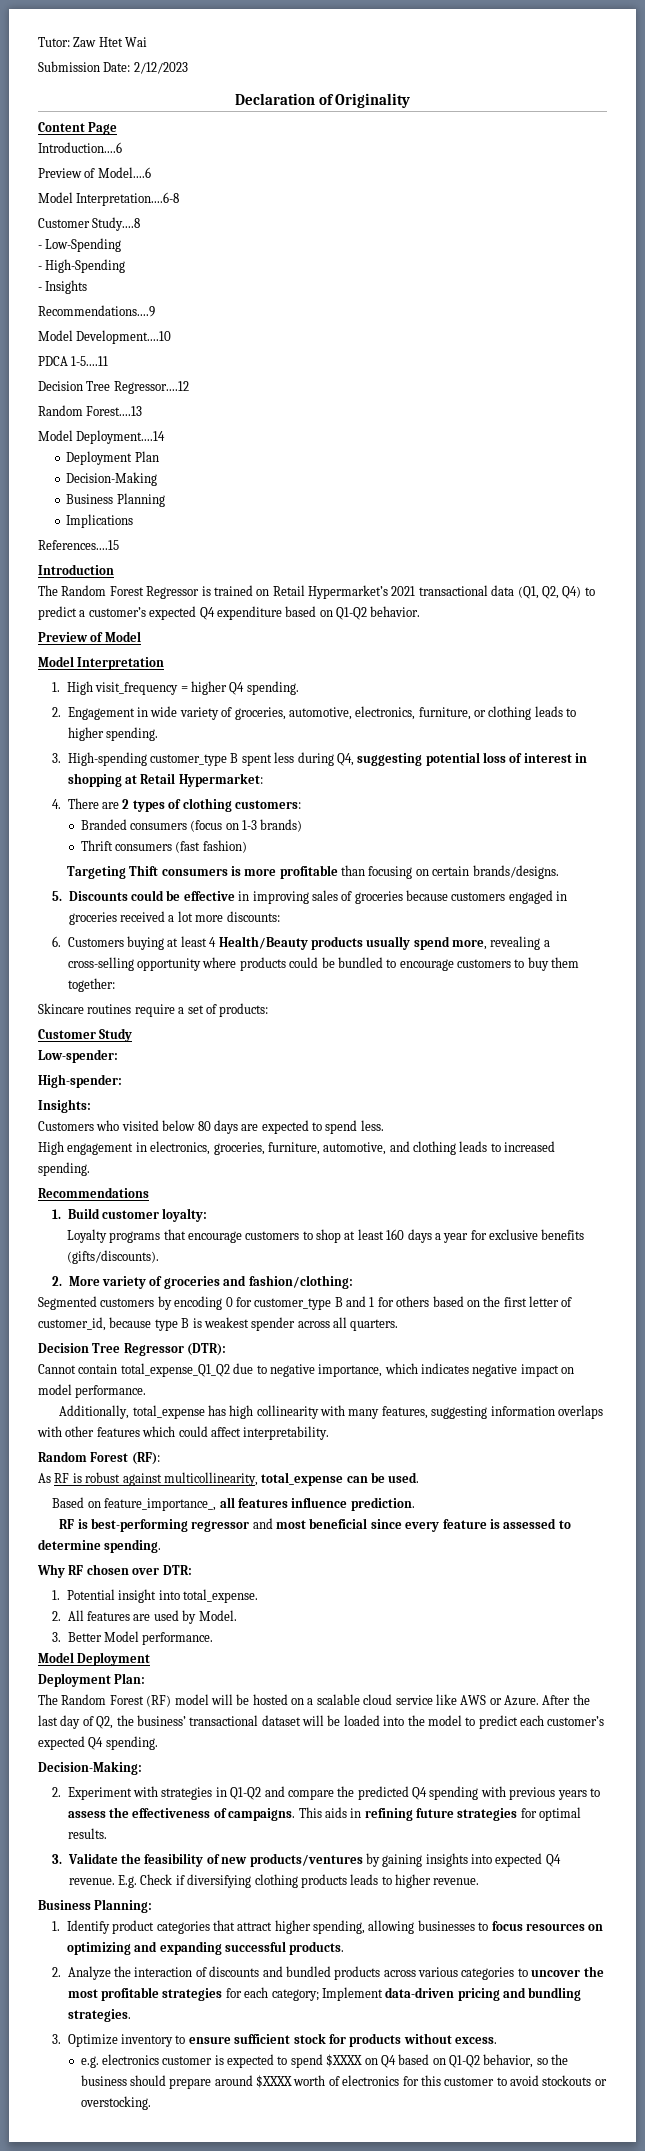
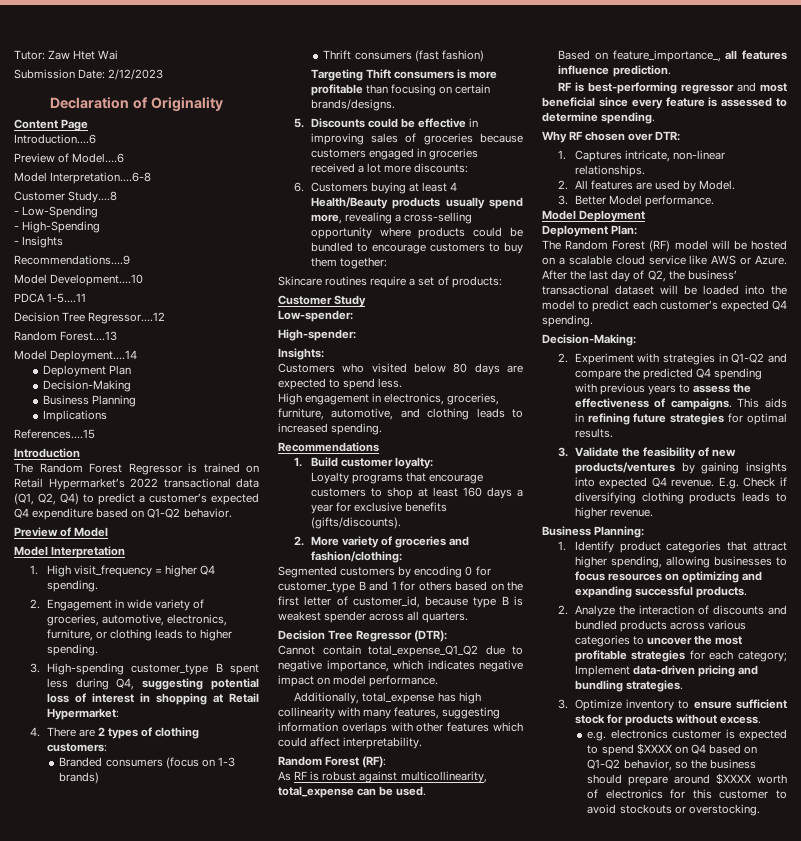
- The Random Forest Regressor is trained on Retail Hypermarket’s 2021 transactional data (Q1, Q2, Q4) to predict a customer’s expected Q4 expenditure based on Q1-Q2 behavior.
+ The Random Forest Regressor is trained on Retail Hypermarket’s 2022 transactional data (Q1, Q2, Q4) to predict a customer’s expected Q4 expenditure based on Q1-Q2 behavior.
- 1. Potential insight into total_expense.
+ 1. Captures intricate, non-linear relationships.

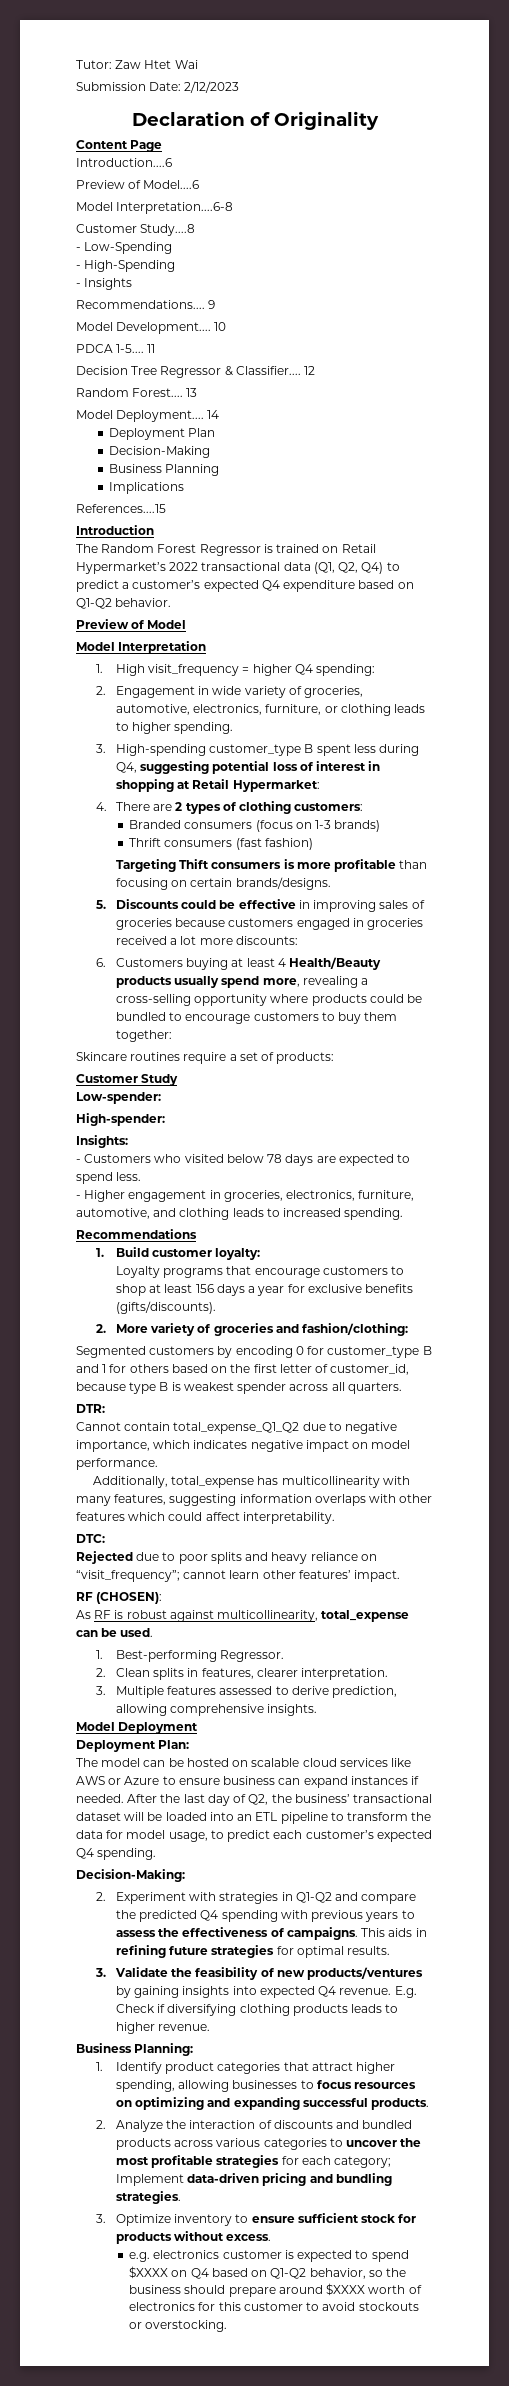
- Recommendations....9
- Model Development....10
+ Recommendations.... 9
+ Model Development.... 10
- PDCA 1-5....11
- Decision Tree Regressor....12
- Random Forest....13
- Model Deployment....14
+ PDCA 1-5.... 11
+ Decision Tree Regressor & Classifier.... 12
+ Random Forest.... 13
+ Model Deployment.... 14
- 1. High visit_frequency = higher Q4 spending.
+ 1. High visit_frequency = higher Q4 spending:
- Customers who visited below 80 days are expected to spend less.
+ - Customers who visited below 78 days are expected to spend less.
- High engagement in electronics, groceries, furniture, automotive, and clothing leads to increased spending.
+ - Higher engagement in groceries, electronics, furniture, automotive, and clothing leads to increased spending.
- Loyalty programs that encourage customers to shop at least 160 days a year for exclusive benefits (gifts/discounts).
+ Loyalty programs that encourage customers to shop at least 156 days a year for exclusive benefits (gifts/discounts).
- Decision Tree Regressor (DTR):
+ DTR:
- Additionally, total_expense has high collinearity with many features, suggesting information overlaps with other features which could affect interpretability.
+ Additionally, total_expense has multicollinearity with many features, suggesting information overlaps with other features which could affect interpretability.
- Random Forest (RF):
+ DTC:
+ Rejected due to poor splits and heavy reliance on “visit_frequency”; cannot learn other features’ impact.
+ RF (CHOSEN):
- Based on feature_importance_, all features influence prediction.
- RF is best-performing regressor and most beneficial since every feature is assessed to determine spending.
- Why RF chosen over DTR:
- 1. Captures intricate, non-linear relationships.
- 2. All features are used by Model.
- 3. Better Model performance.
+ 1. Best-performing Regressor.
+ 2. Clean splits in features, clearer interpretation.
+ 3. Multiple features assessed to derive prediction, allowing comprehensive insights.
- The Random Forest (RF) model will be hosted on a scalable cloud service like AWS or Azure.
+ The model can be hosted on scalable cloud services like AWS or Azure to ensure business can expand instances if needed.
- After the last day of Q2, the business’ transactional dataset will be loaded into the model to predict each customer’s expected Q4 spending.
+ After the last day of Q2, the business’ transactional dataset will be loaded into an ETL pipeline to transform the data for model usage, to predict each customer’s expected Q4 spending.

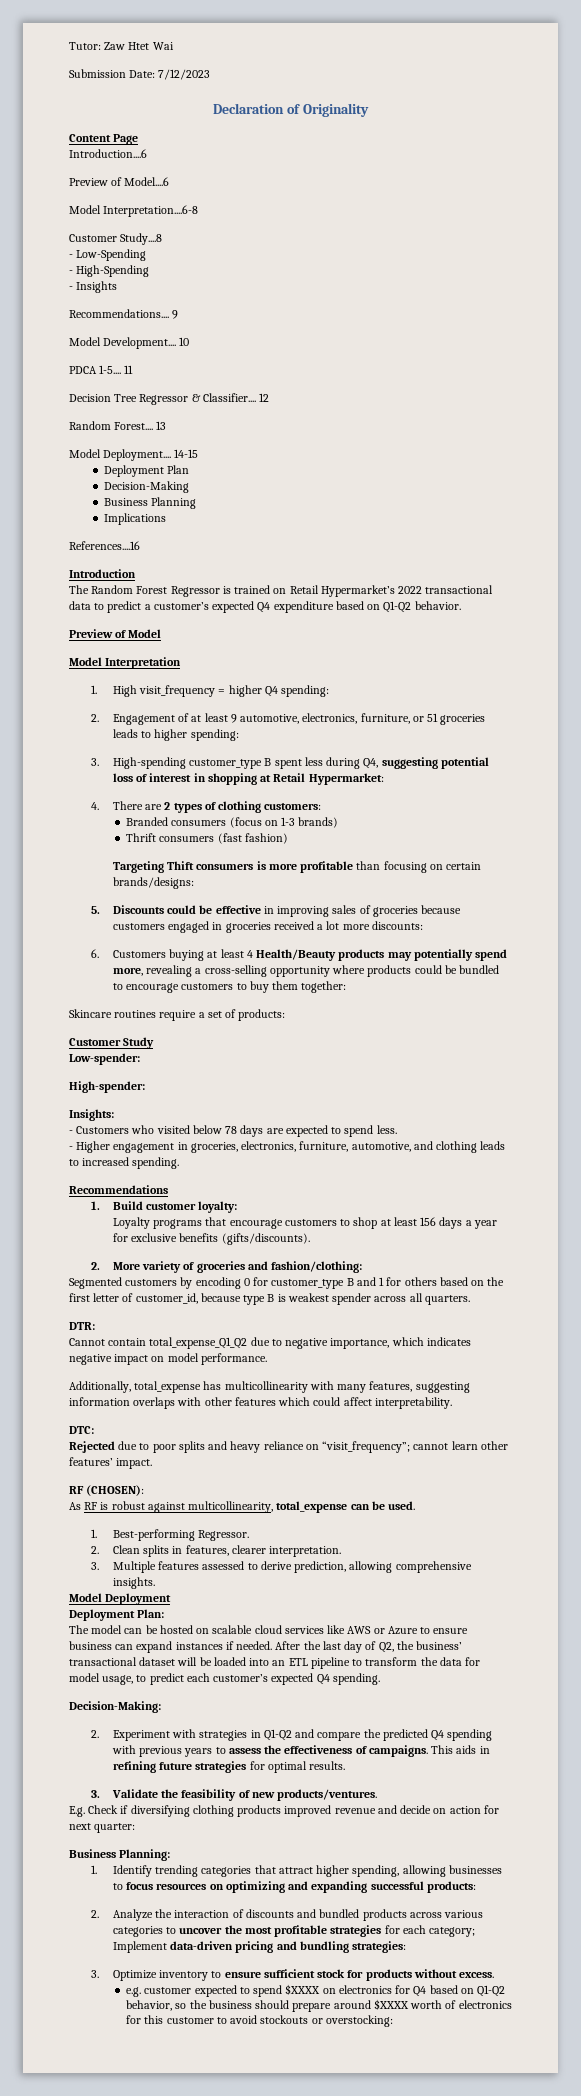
- Submission Date: 2/12/2023
+ Submission Date: 7/12/2023
- 14
+ 14-15
- References....15
+ References....16
- The Random Forest Regressor is trained on Retail Hypermarket’s 2022 transactional data (Q1, Q2, Q4) to predict a customer’s expected Q4 expenditure based on Q1-Q2 behavior.
+ The Random Forest Regressor is trained on Retail Hypermarket’s 2022 transactional data to predict a customer’s expected Q4 expenditure based on Q1-Q2 behavior.
- 2. Engagement in wide variety of groceries, automotive, electronics, furniture, or clothing leads to higher spending.
+ 2. Engagement of at least 9 automotive, electronics, furniture, or 51 groceries leads to higher spending:
- Targeting Thift consumers is more profitable than focusing on certain brands/designs.
+ Targeting Thift consumers is more profitable than focusing on certain brands/designs:
- 6. Customers buying at least 4 Health/Beauty products usually spend more, revealing a cross-selling opportunity where products could be bundled to encourage customers to buy them together:
+ 6. Customers buying at least 4 Health/Beauty products may potentially spend more, revealing a cross-selling opportunity where products could be bundled to encourage customers to buy them together:
- 3. Validate the feasibility of new products/ventures by gaining insights into expected Q4 revenue. E.g. Check if diversifying clothing products leads to higher revenue.
+ 3. Validate the feasibility of new products/ventures.
+ E.g. Check if diversifying clothing products improved revenue and decide on action for next quarter:
- 1. Identify product categories that attract higher spending, allowing businesses to focus resources on optimizing and expanding successful products.
+ 1. Identify trending categories that attract higher spending, allowing businesses to focus resources on optimizing and expanding successful products:
- 2. Analyze the interaction of discounts and bundled products across various categories to uncover the most profitable strategies for each category; Implement data-driven pricing and bundling strategies.
+ 2. Analyze the interaction of discounts and bundled products across various categories to uncover the most profitable strategies for each category; Implement data-driven pricing and bundling strategies:
- e.g. electronics customer is expected to spend $XXXX on Q4 based on Q1-Q2 behavior, so the business should prepare around $XXXX worth of electronics for this customer to avoid stockouts or overstocking.
+ e.g. customer expected to spend $XXXX on electronics for Q4 based on Q1-Q2 behavior, so the business should prepare around $XXXX worth of electronics for this customer to avoid stockouts or overstocking:

